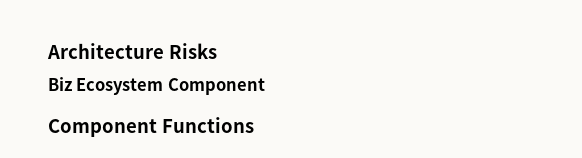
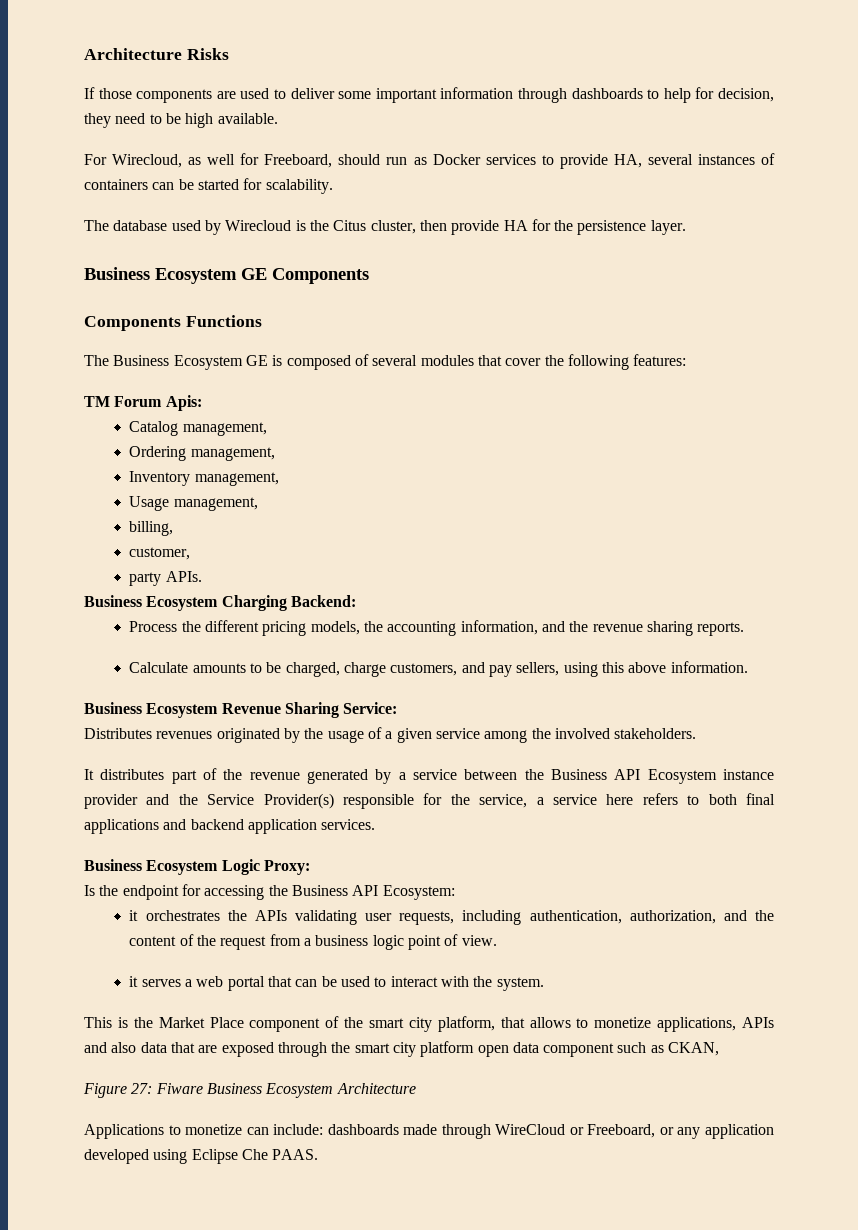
- Biz Ecosystem Component
- Component Functions
+ If those components are used to deliver some important information through dashboards to help for decision, they need to be high available.
+ For Wirecloud, as well for Freeboard, should run as Docker services to provide HA, several instances of containers can be started for scalability.
+ The database used by Wirecloud is the Citus cluster, then provide HA for the persistence layer.
+ Business Ecosystem GE Components
+ Components Functions
+ The Business Ecosystem GE is composed of several modules that cover the following features:
+ TM Forum Apis:
+ Catalog management,
+ Ordering management,
+ Inventory management,
+ Usage management,
+ billing,
+ customer,
+ party APIs.
+ Business Ecosystem Charging Backend:
+ Process the different pricing models, the accounting information, and the revenue sharing reports.
+ Calculate amounts to be charged, charge customers, and pay sellers, using this above information.
+ Business Ecosystem Revenue Sharing Service:
+ Distributes revenues originated by the usage of a given service among the involved stakeholders.
+ It distributes part of the revenue generated by a service between the Business API Ecosystem instance provider and the Service Provider(s) responsible for the service, a service here refers to both final applications and backend application services.
+ Business Ecosystem Logic Proxy:
+ Is the endpoint for accessing the Business API Ecosystem:
+ it orchestrates the APIs validating user requests, including authentication, authorization, and the content of the request from a business logic point of view.
+ it serves a web portal that can be used to interact with the system.
+ This is the Market Place component of the smart city platform, that allows to monetize applications, APIs and also data that are exposed through the smart city platform open data component such as CKAN,
+ Figure 27: Fiware Business Ecosystem Architecture
+ Applications to monetize can include: dashboards made through WireCloud or Freeboard, or any application developed using Eclipse Che PAAS.

